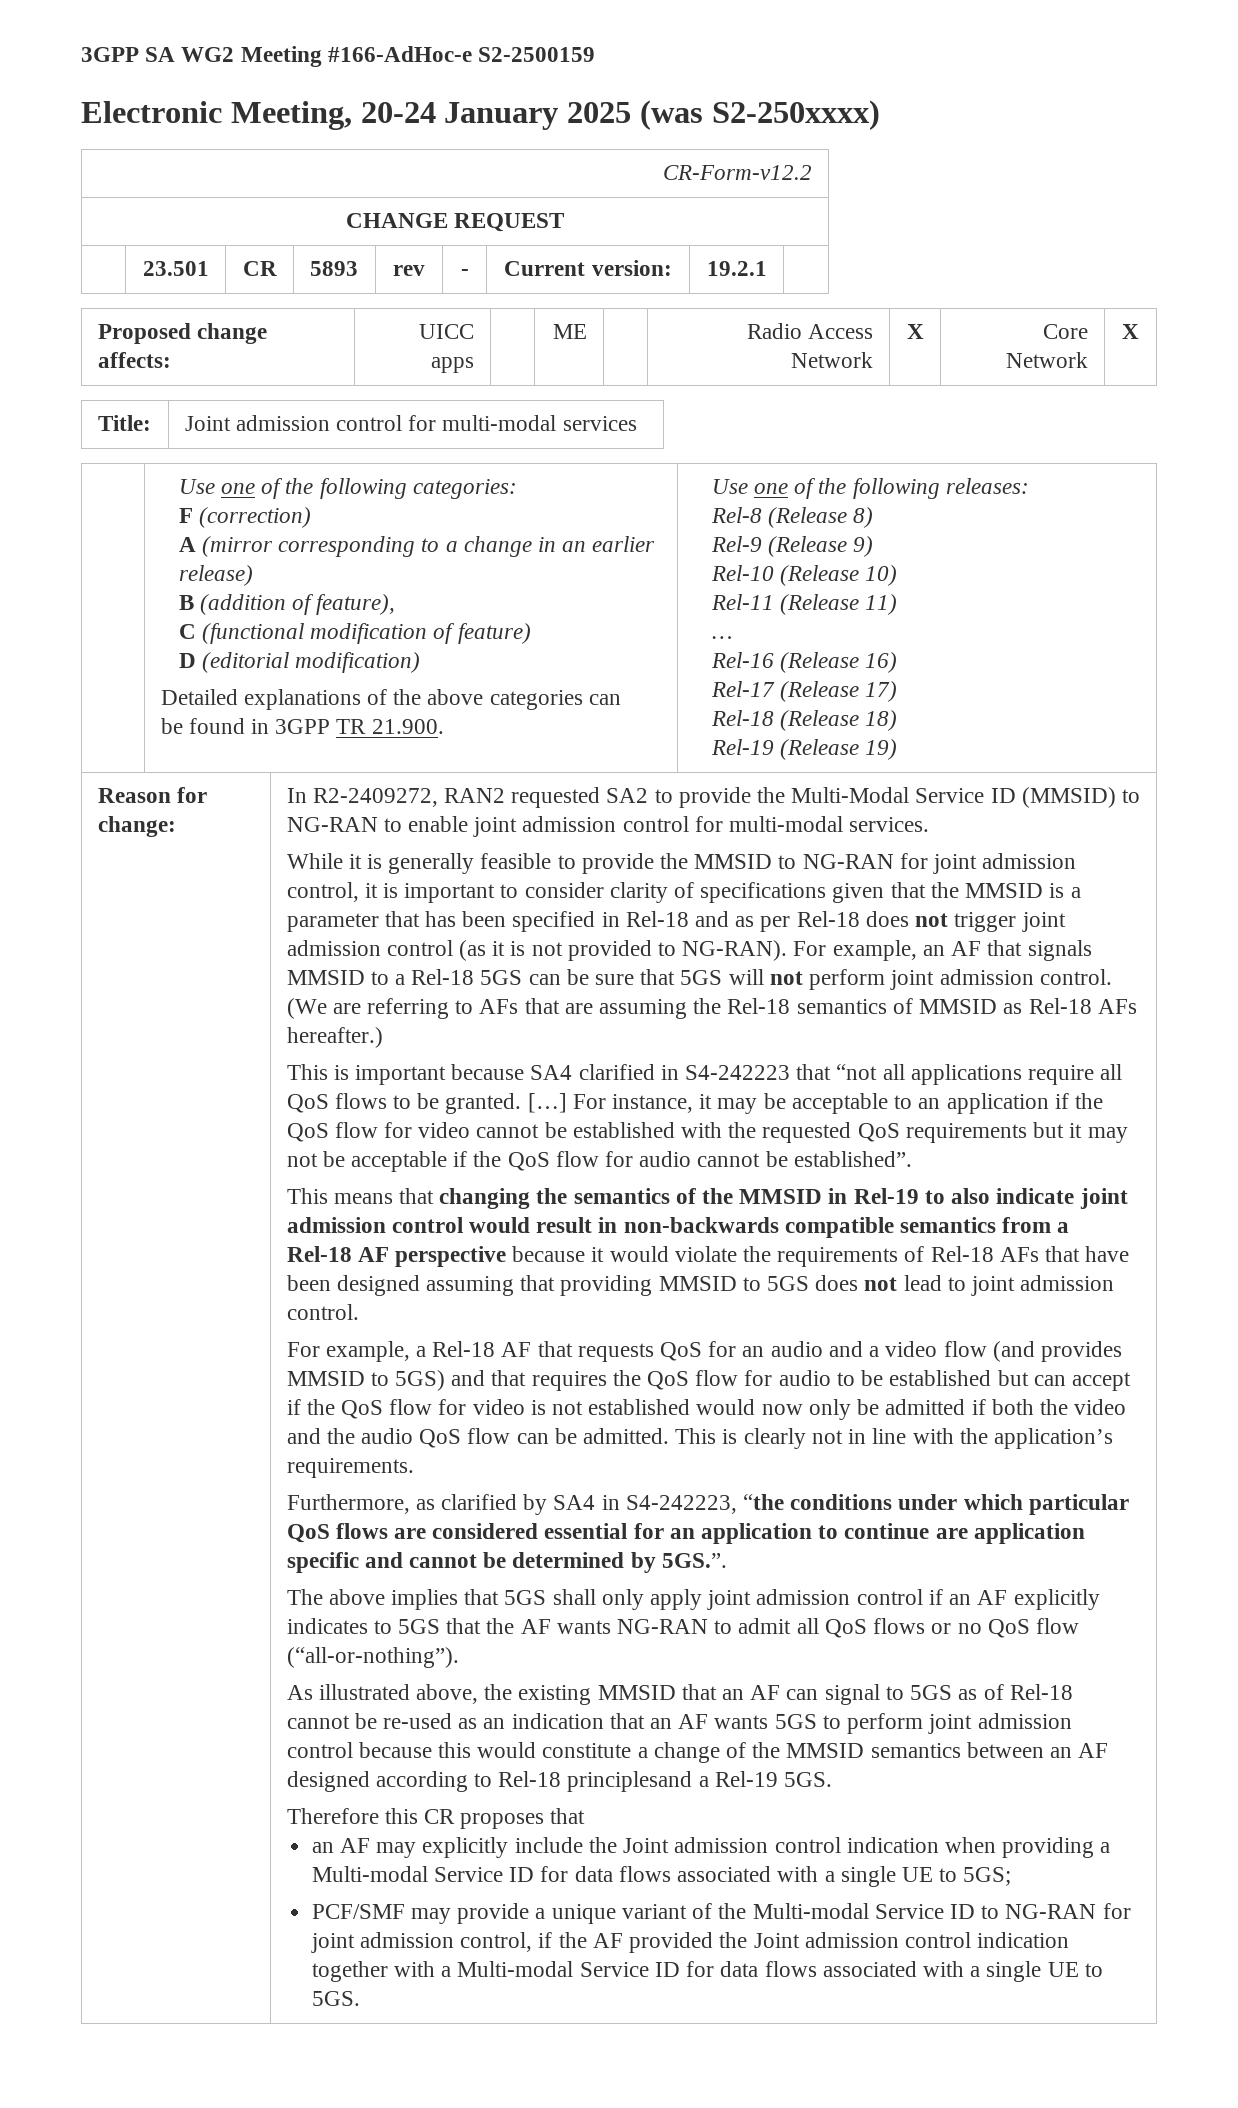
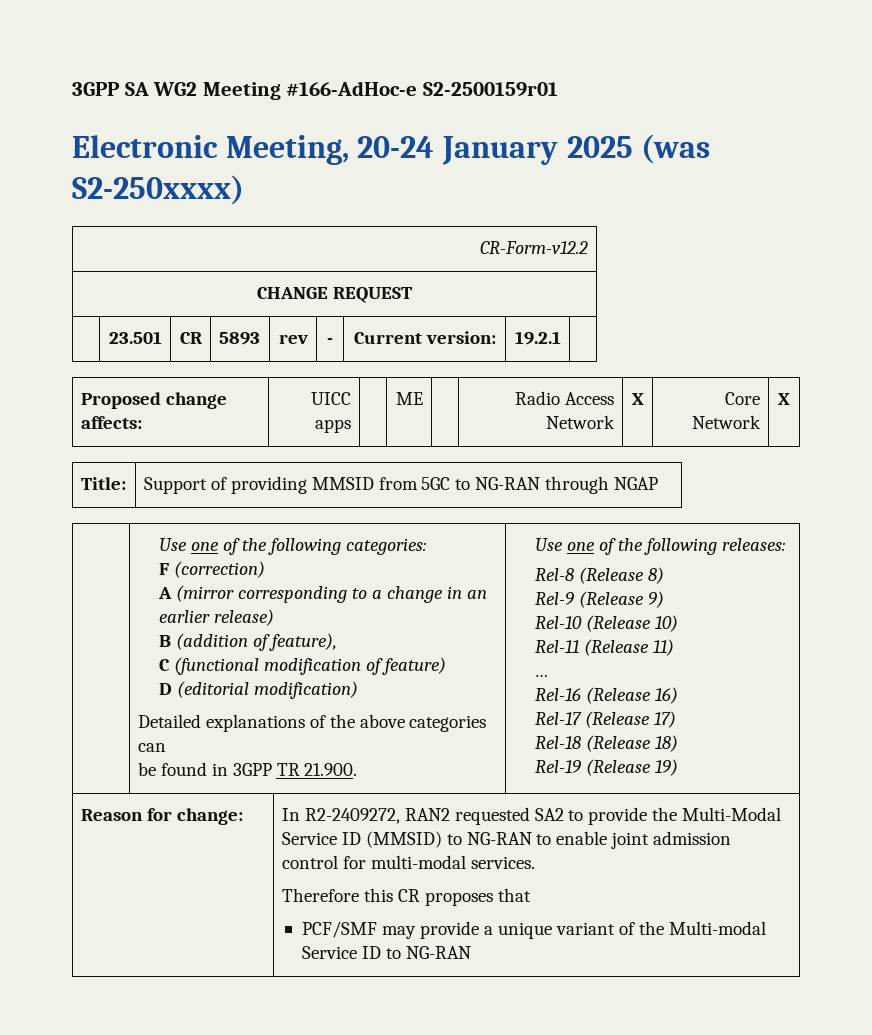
- 3GPP SA WG2 Meeting #166-AdHoc-e S2-2500159
+ 3GPP SA WG2 Meeting #166-AdHoc-e S2-2500159r01
- Title: | Joint admission control for multi-modal services
+ Title: | Support of providing MMSID from 5GC to NG-RAN through NGAP
- While it is generally feasible to provide the MMSID to NG-RAN for joint admission control, it is important to consider clarity of specifications given that the MMSID is a parameter that has been specified in Rel-18 and as per Rel-18 does not trigger joint admission control (as it is not provided to NG-RAN). For example, an AF that signals MMSID to a Rel-18 5GS can be sure that 5GS will not perform joint admission control. (We are referring to AFs that are assuming the Rel-18 semantics of MMSID as Rel-18 AFs hereafter.)
- This is important because SA4 clarified in S4-242223 that “not all applications require all QoS flows to be granted. […] For instance, it may be acceptable to an application if the QoS flow for video cannot be established with the requested QoS requirements but it may not be acceptable if the QoS flow for audio cannot be established”.
- This means that changing the semantics of the MMSID in Rel-19 to also indicate joint admission control would result in non-backwards compatible semantics from a Rel-18 AF perspective because it would violate the requirements of Rel-18 AFs that have been designed assuming that providing MMSID to 5GS does not lead to joint admission control.
- For example, a Rel-18 AF that requests QoS for an audio and a video flow (and provides MMSID to 5GS) and that requires the QoS flow for audio to be established but can accept if the QoS flow for video is not established would now only be admitted if both the video and the audio QoS flow can be admitted. This is clearly not in line with the application’s requirements.
- Furthermore, as clarified by SA4 in S4-242223, “the conditions under which particular QoS flows are considered essential for an application to continue are application specific and cannot be determined by 5GS.”.
- The above implies that 5GS shall only apply joint admission control if an AF explicitly indicates to 5GS that the AF wants NG-RAN to admit all QoS flows or no QoS flow (“all-or-nothing”).
- As illustrated above, the existing MMSID that an AF can signal to 5GS as of Rel-18 cannot be re-used as an indication that an AF wants 5GS to perform joint admission control because this would constitute a change of the MMSID semantics between an AF designed according to Rel-18 principlesand a Rel-19 5GS.
- an AF may explicitly include the Joint admission control indication when providing a Multi-modal Service ID for data flows associated with a single UE to 5GS;
- PCF/SMF may provide a unique variant of the Multi-modal Service ID to NG-RAN for joint admission control, if the AF provided the Joint admission control indication together with a Multi-modal Service ID for data flows associated with a single UE to 5GS.
+ PCF/SMF may provide a unique variant of the Multi-modal Service ID to NG-RAN

